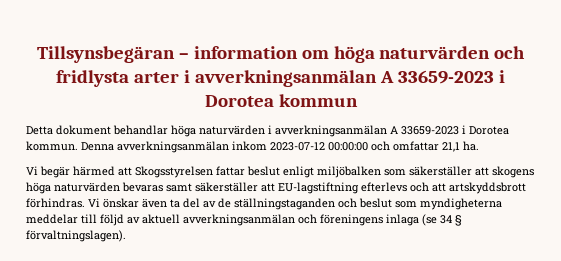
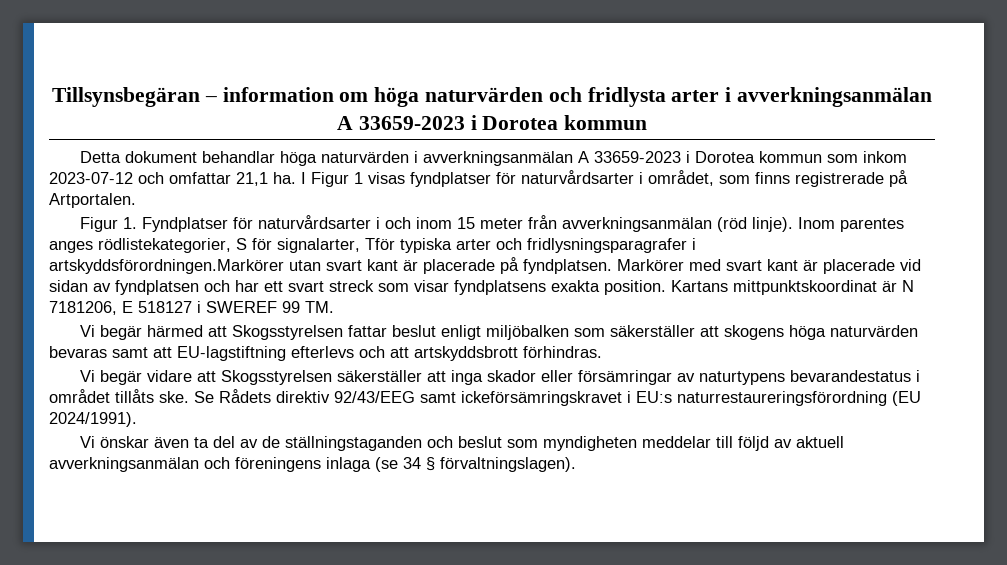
- Detta dokument behandlar höga naturvärden i avverkningsanmälan A 33659-2023 i Dorotea kommun. Denna avverkningsanmälan inkom 2023-07-12 00:00:00 och omfattar 21,1 ha.
+ Detta dokument behandlar höga naturvärden i avverkningsanmälan A 33659-2023 i Dorotea kommun som inkom 2023-07-12 och omfattar 21,1 ha. I Figur 1 visas fyndplatser för naturvårdsarter i området, som finns registrerade på Artportalen.
+ Figur 1. Fyndplatser för naturvårdsarter i och inom 15 meter från avverkningsanmälan (röd linje). Inom parentes anges rödlistekategorier, S för signalarter, Tför typiska arter och fridlysningsparagrafer i artskyddsförordningen.Markörer utan svart kant är placerade på fyndplatsen. Markörer med svart kant är placerade vid sidan av fyndplatsen och har ett svart streck som visar fyndplatsens exakta position. Kartans mittpunktskoordinat är N 7181206, E 518127 i SWEREF 99 TM.
- Vi begär härmed att Skogsstyrelsen fattar beslut enligt miljöbalken som säkerställer att skogens höga naturvärden bevaras samt säkerställer att EU-lagstiftning efterlevs och att artskyddsbrott förhindras. Vi önskar även ta del av de ställningstaganden och beslut som myndigheterna meddelar till följd av aktuell avverkningsanmälan och föreningens inlaga (se 34 § förvaltningslagen).
+ Vi begär härmed att Skogsstyrelsen fattar beslut enligt miljöbalken som säkerställer att skogens höga naturvärden bevaras samt att EU-lagstiftning efterlevs och att artskyddsbrott förhindras.
+ Vi begär vidare att Skogsstyrelsen säkerställer att inga skador eller försämringar av naturtypens bevarandestatus i området tillåts ske. Se Rådets direktiv 92/43/EEG samt ickeförsämringskravet i EU:s naturrestaureringsförordning (EU 2024/1991).
+ Vi önskar även ta del av de ställningstaganden och beslut som myndigheten meddelar till följd av aktuell avverkningsanmälan och föreningens inlaga (se 34 § förvaltningslagen).

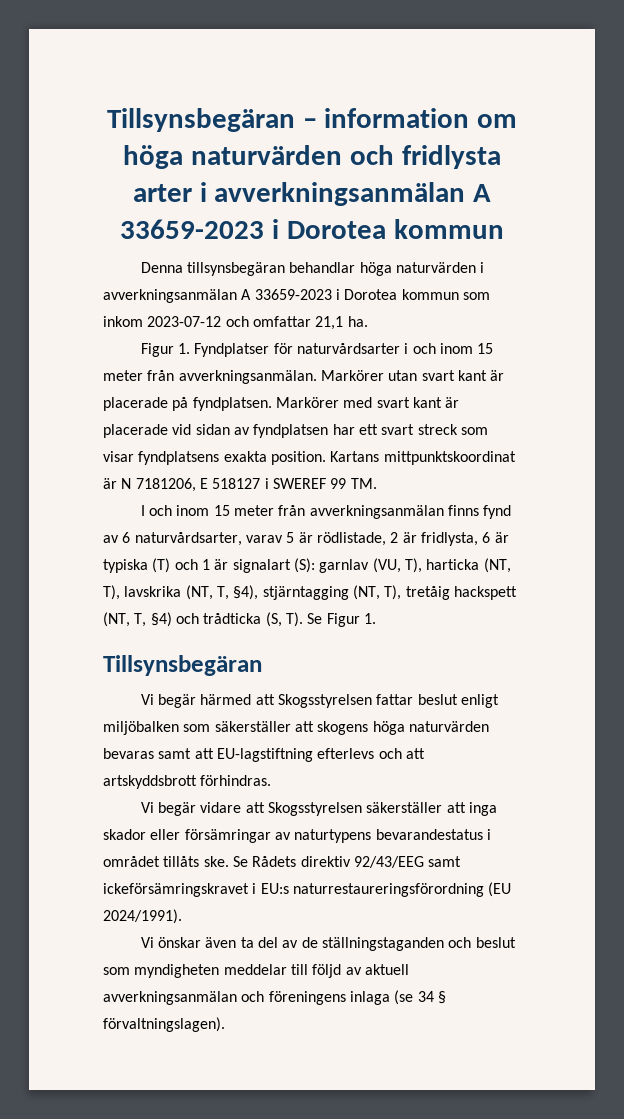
- Detta dokument behandlar höga naturvärden i avverkningsanmälan A 33659-2023 i Dorotea kommun som inkom 2023-07-12 och omfattar 21,1 ha. I Figur 1 visas fyndplatser för naturvårdsarter i området, som finns registrerade på Artportalen.
+ Denna tillsynsbegäran behandlar höga naturvärden i avverkningsanmälan A 33659-2023 i Dorotea kommun som inkom 2023-07-12 och omfattar 21,1 ha.
- Figur 1. Fyndplatser för naturvårdsarter i och inom 15 meter från avverkningsanmälan (röd linje). Inom parentes anges rödlistekategorier, S för signalarter, Tför typiska arter och fridlysningsparagrafer i artskyddsförordningen.Markörer utan svart kant är placerade på fyndplatsen.
+ Figur 1. Fyndplatser för naturvårdsarter i och inom 15 meter från avverkningsanmälan. Markörer utan svart kant är placerade på fyndplatsen.
- Markörer med svart kant är placerade vid sidan av fyndplatsen och har ett svart streck som visar fyndplatsens exakta position.
+ Markörer med svart kant är placerade vid sidan av fyndplatsen har ett svart streck som visar fyndplatsens exakta position.
+ I och inom 15 meter från avverkningsanmälan finns fynd av 6 naturvårdsarter, varav 5 är rödlistade, 2 är fridlysta, 6 är typiska (T) och 1 är signalart (S): garnlav (VU, T), harticka (NT, T), lavskrika (NT, T, §4), stjärntagging (NT, T), tretåig hackspett (NT, T, §4) och trådticka (S, T). Se Figur 1.
+ Tillsynsbegäran

